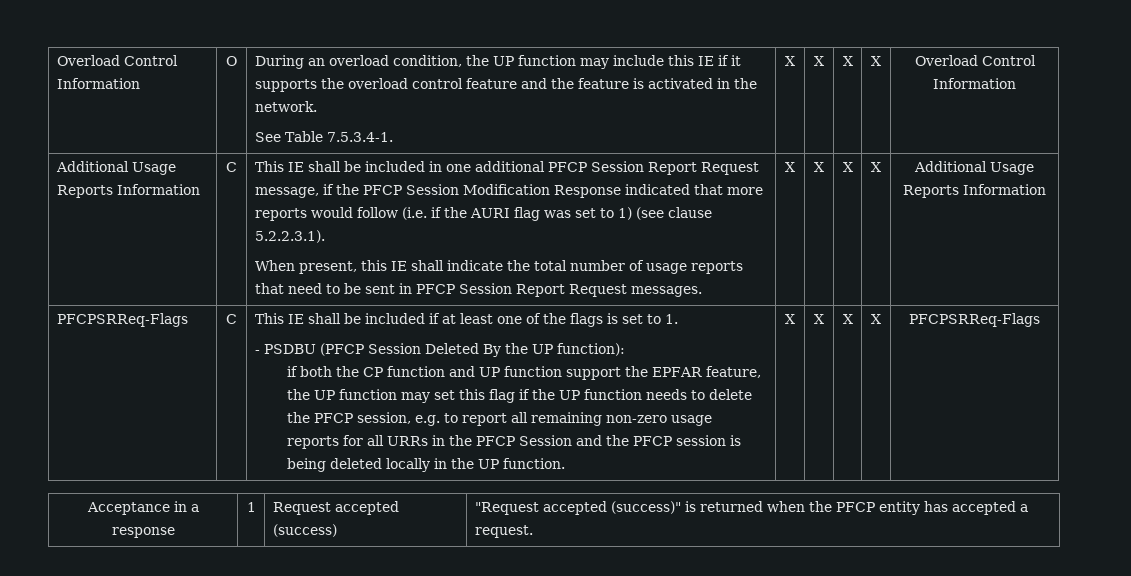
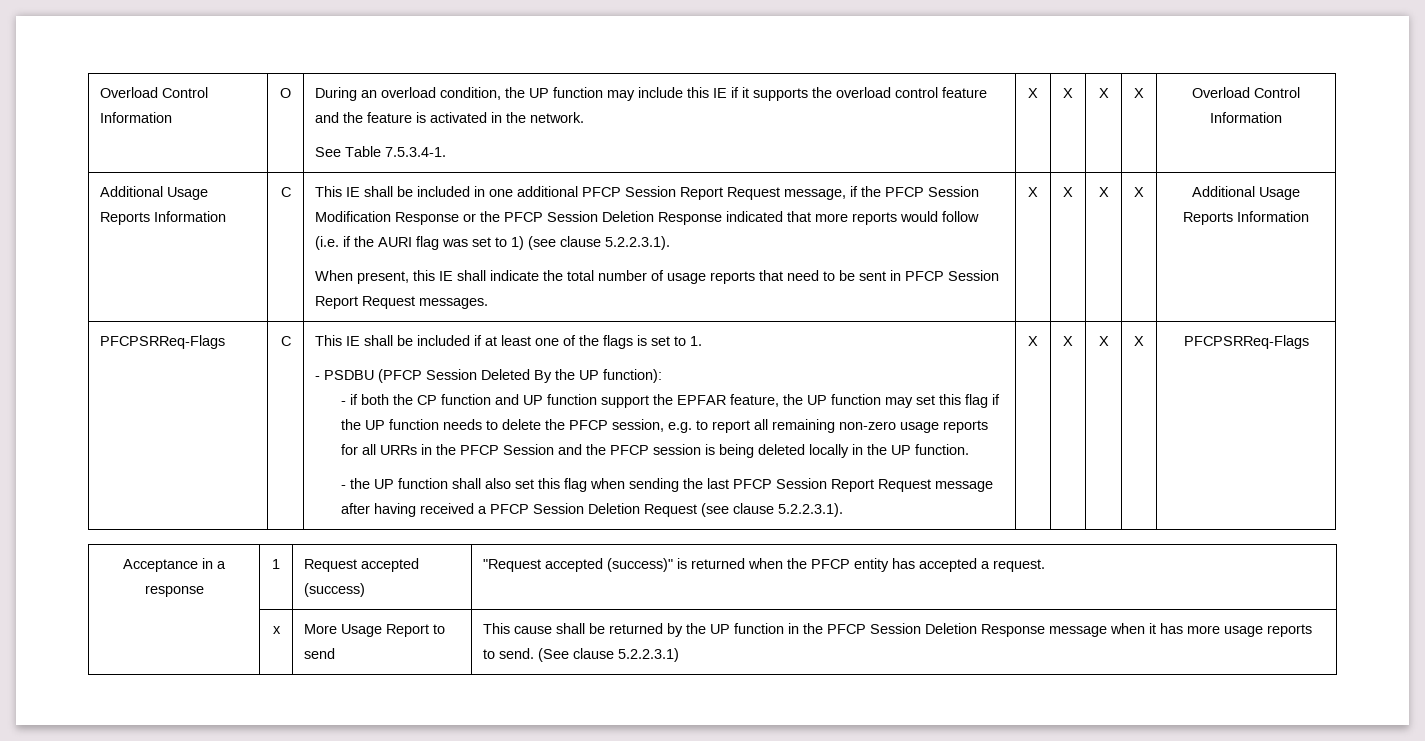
- This IE shall be included in one additional PFCP Session Report Request message, if the PFCP Session Modification Response indicated that more reports would follow (i.e. if the AURI flag was set to 1) (see clause 5.2.2.3.1).
+ This IE shall be included in one additional PFCP Session Report Request message, if the PFCP Session Modification Response or the PFCP Session Deletion Response indicated that more reports would follow (i.e. if the AURI flag was set to 1) (see clause 5.2.2.3.1).
- if both the CP function and UP function support the EPFAR feature, the UP function may set this flag if the UP function needs to delete the PFCP session, e.g. to report all remaining non-zero usage reports for all URRs in the PFCP Session and the PFCP session is being deleted locally in the UP function.
+ - if both the CP function and UP function support the EPFAR feature, the UP function may set this flag if the UP function needs to delete the PFCP session, e.g. to report all remaining non-zero usage reports for all URRs in the PFCP Session and the PFCP session is being deleted locally in the UP function.
+ - the UP function shall also set this flag when sending the last PFCP Session Report Request message after having received a PFCP Session Deletion Request (see clause 5.2.2.3.1).
+ | x | More Usage Report to send | This cause shall be returned by the UP function in the PFCP Session Deletion Response message when it has more usage reports to send. (See clause 5.2.2.3.1)

